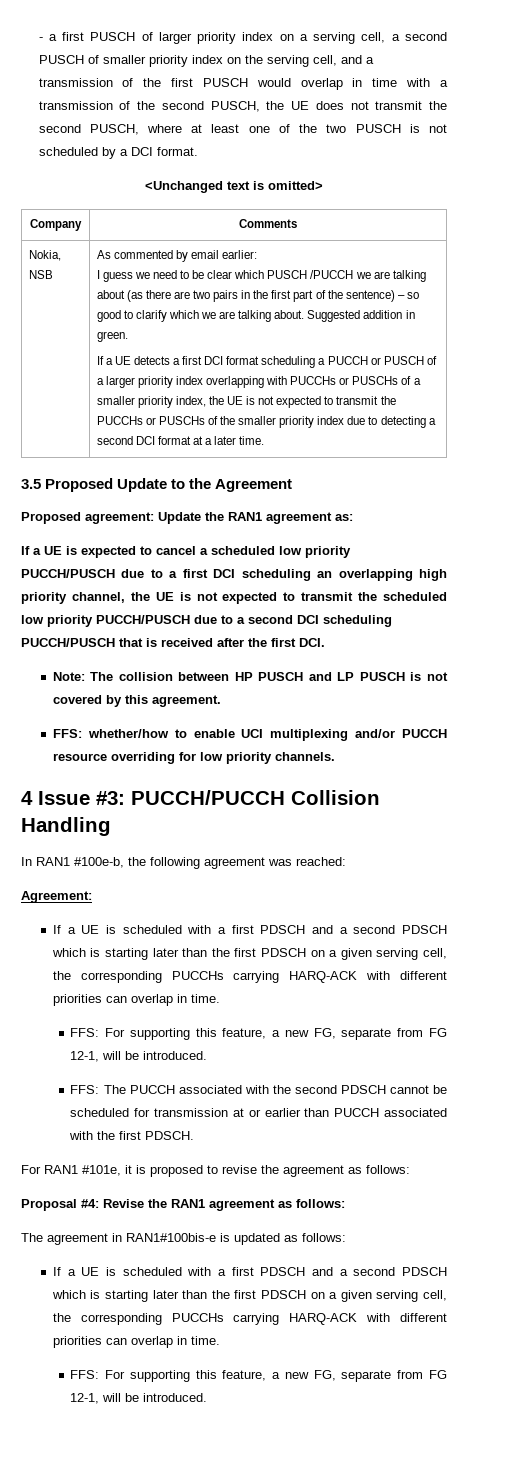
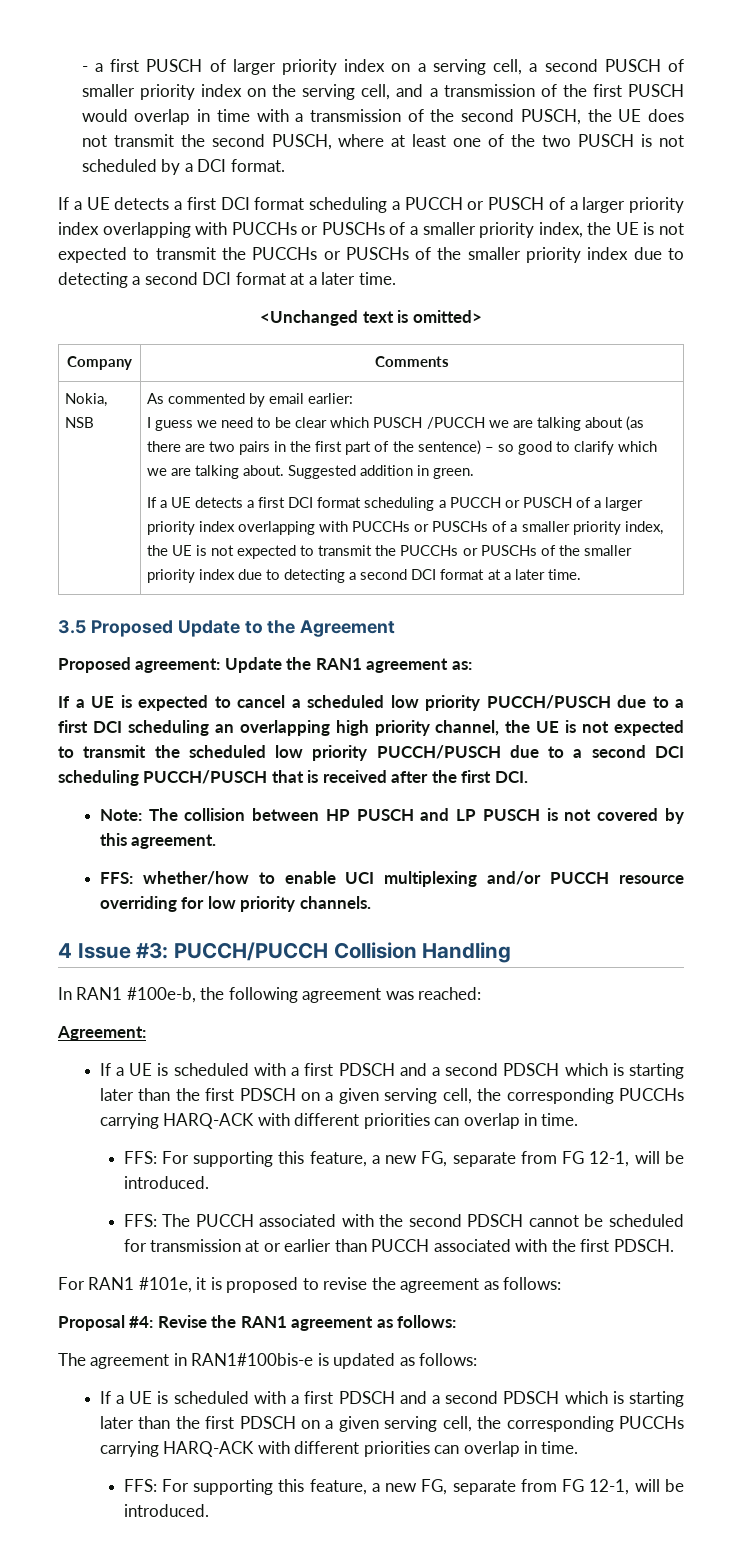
  - a first PUSCH of larger priority index on a serving cell, a second PUSCH of smaller priority index on the serving cell, and a transmission of the first PUSCH would overlap in time with a transmission of the second PUSCH, the UE does not transmit the second PUSCH, where at least one of the two PUSCH is not scheduled by a DCI format.
+ If a UE detects a first DCI format scheduling a PUCCH or PUSCH of a larger priority index overlapping with PUCCHs or PUSCHs of a smaller priority index, the UE is not expected to transmit the PUCCHs or PUSCHs of the smaller priority index due to detecting a second DCI format at a later time.

